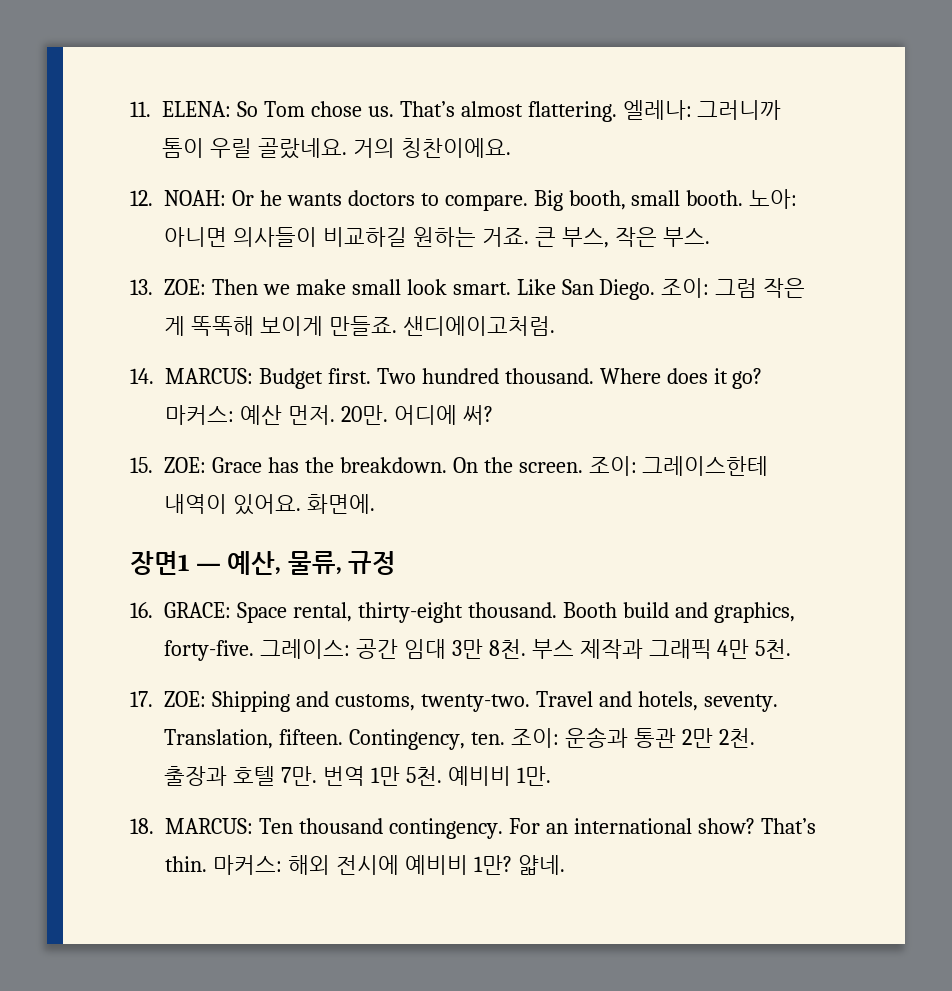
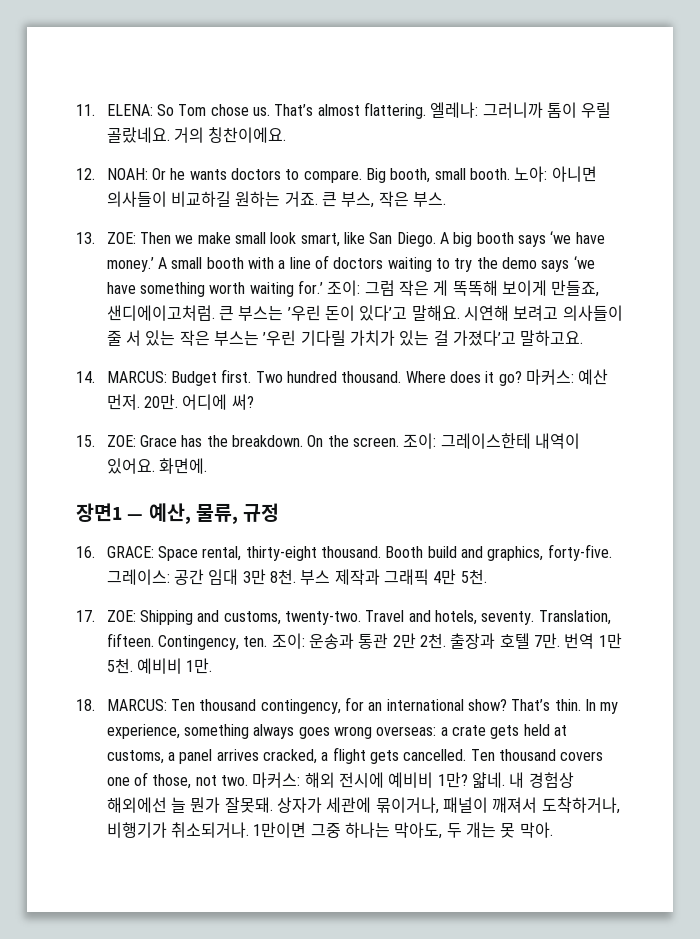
- 13. ZOE: Then we make small look smart. Like San Diego.
+ 13. ZOE: Then we make small look smart, like San Diego. A big booth says ‘we have money.’ A small booth with a line of doctors waiting to try the demo says ‘we have something worth waiting for.’
- 조이: 그럼 작은 게 똑똑해 보이게 만들죠. 샌디에이고처럼.
+ 조이: 그럼 작은 게 똑똑해 보이게 만들죠, 샌디에이고처럼. 큰 부스는 ’우린 돈이 있다’고 말해요. 시연해 보려고 의사들이 줄 서 있는 작은 부스는 ’우린 기다릴 가치가 있는 걸 가졌다’고 말하고요.
- 18. MARCUS: Ten thousand contingency. For an international show?
+ 18. MARCUS: Ten thousand contingency, for an international show?
+ In my experience, something always goes wrong overseas: a crate gets held at customs, a panel arrives cracked, a flight gets cancelled. Ten thousand covers one of those, not two.
+ 내 경험상 해외에선 늘 뭔가 잘못돼. 상자가 세관에 묶이거나, 패널이 깨져서 도착하거나, 비행기가 취소되거나. 1만이면 그중 하나는 막아도, 두 개는 못 막아.

